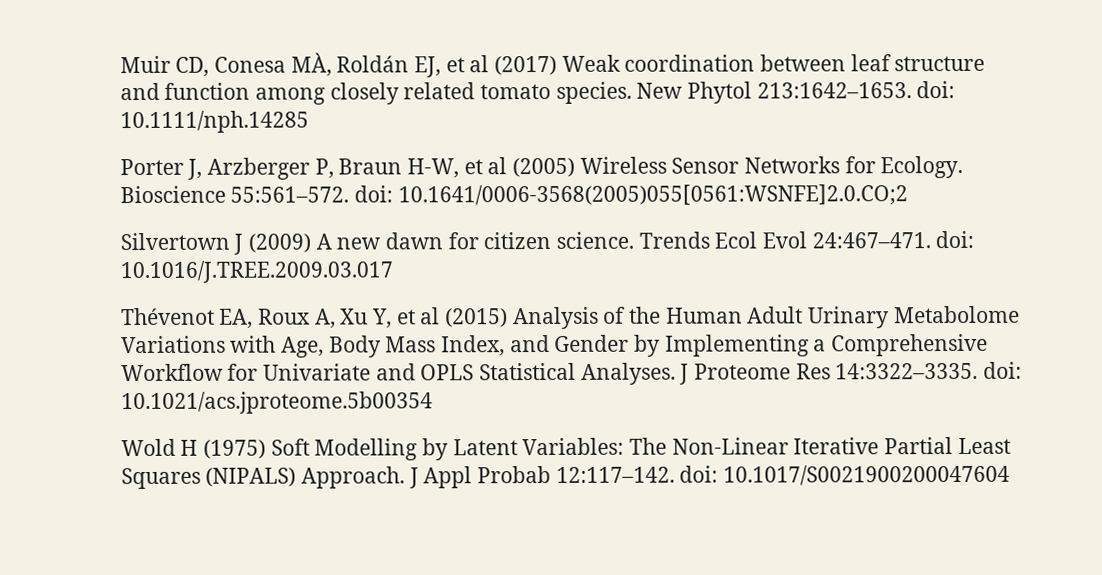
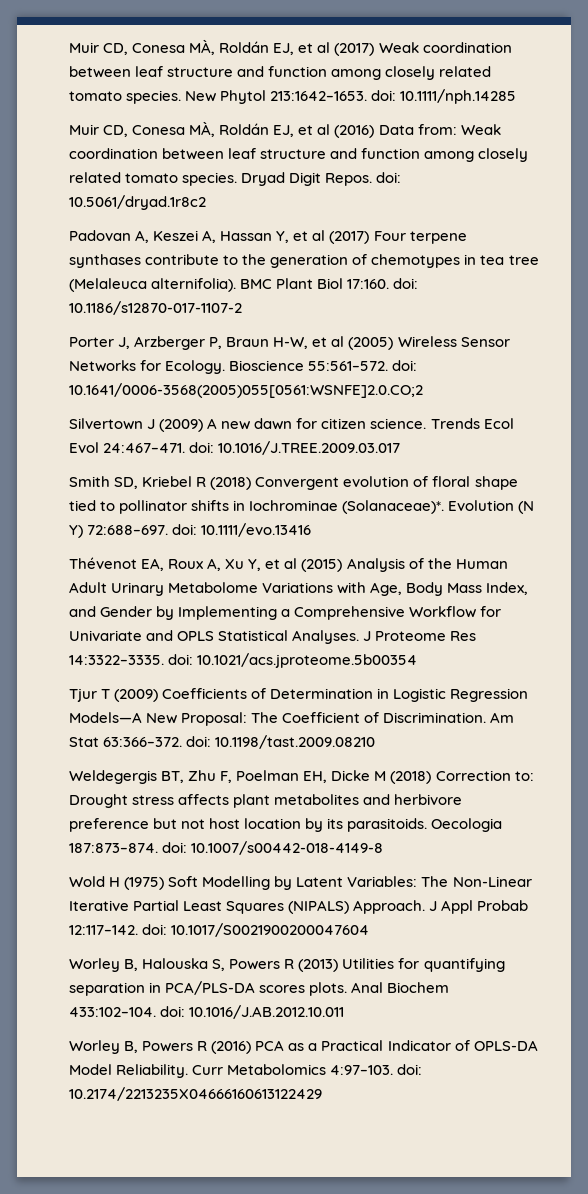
+ Muir CD, Conesa MÀ, Roldán EJ, et al (2016) Data from: Weak coordination between leaf structure and function among closely related tomato species. Dryad Digit Repos. doi: 10.5061/dryad.1r8c2
+ Padovan A, Keszei A, Hassan Y, et al (2017) Four terpene synthases contribute to the generation of chemotypes in tea tree (Melaleuca alternifolia). BMC Plant Biol 17:160. doi: 10.1186/s12870-017-1107-2
+ Smith SD, Kriebel R (2018) Convergent evolution of floral shape tied to pollinator shifts in Iochrominae (Solanaceae)*. Evolution (N Y) 72:688–697. doi: 10.1111/evo.13416
+ Tjur T (2009) Coefficients of Determination in Logistic Regression Models—A New Proposal: The Coefficient of Discrimination. Am Stat 63:366–372. doi: 10.1198/tast.2009.08210
+ Weldegergis BT, Zhu F, Poelman EH, Dicke M (2018) Correction to: Drought stress affects plant metabolites and herbivore preference but not host location by its parasitoids. Oecologia 187:873–874. doi: 10.1007/s00442-018-4149-8
+ Worley B, Halouska S, Powers R (2013) Utilities for quantifying separation in PCA/PLS-DA scores plots. Anal Biochem 433:102–104. doi: 10.1016/J.AB.2012.10.011
+ Worley B, Powers R (2016) PCA as a Practical Indicator of OPLS-DA Model Reliability. Curr Metabolomics 4:97–103. doi: 10.2174/2213235X04666160613122429

